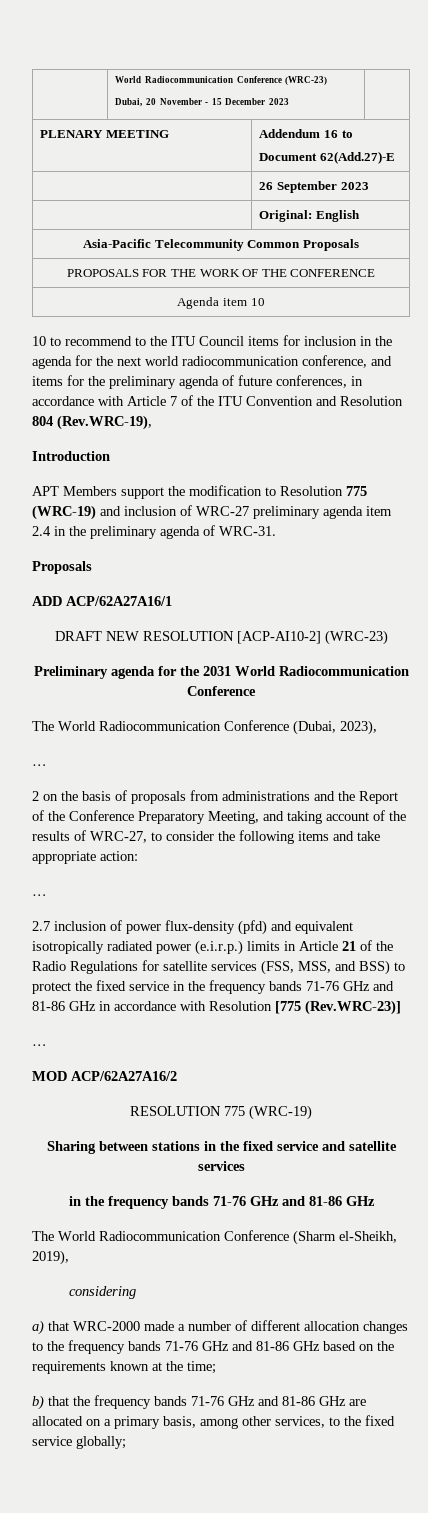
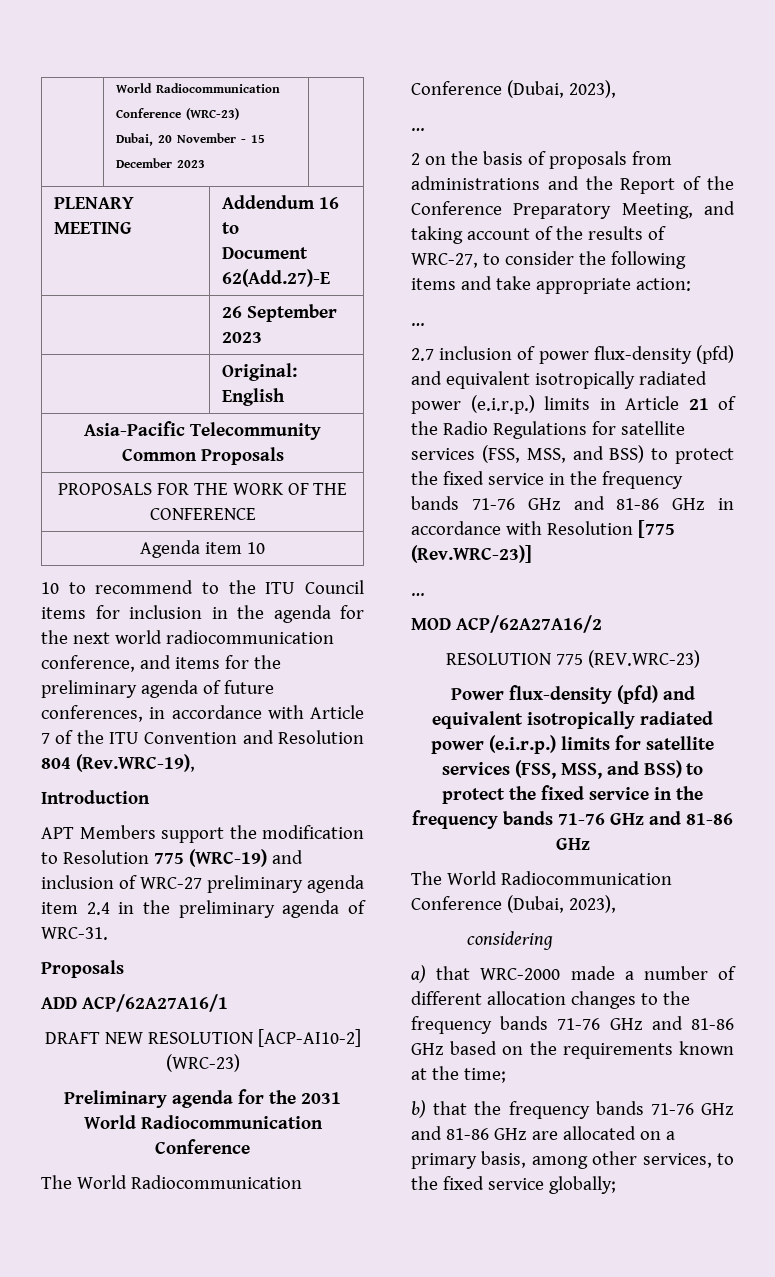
- RESOLUTION 775 (WRC-19)
- Sharing between stations in the fixed service and satellite services
- in the frequency bands 71-76 GHz and 81-86 GHz
- The World Radiocommunication Conference (Sharm el-Sheikh, 2019),
+ RESOLUTION 775 (REV.WRC-23)
+ Power flux-density (pfd) and equivalent isotropically radiated power (e.i.r.p.) limits for satellite services (FSS, MSS, and BSS) to protect the fixed service in the frequency bands 71-76 GHz and 81-86 GHz
+ The World Radiocommunication Conference (Dubai, 2023),

